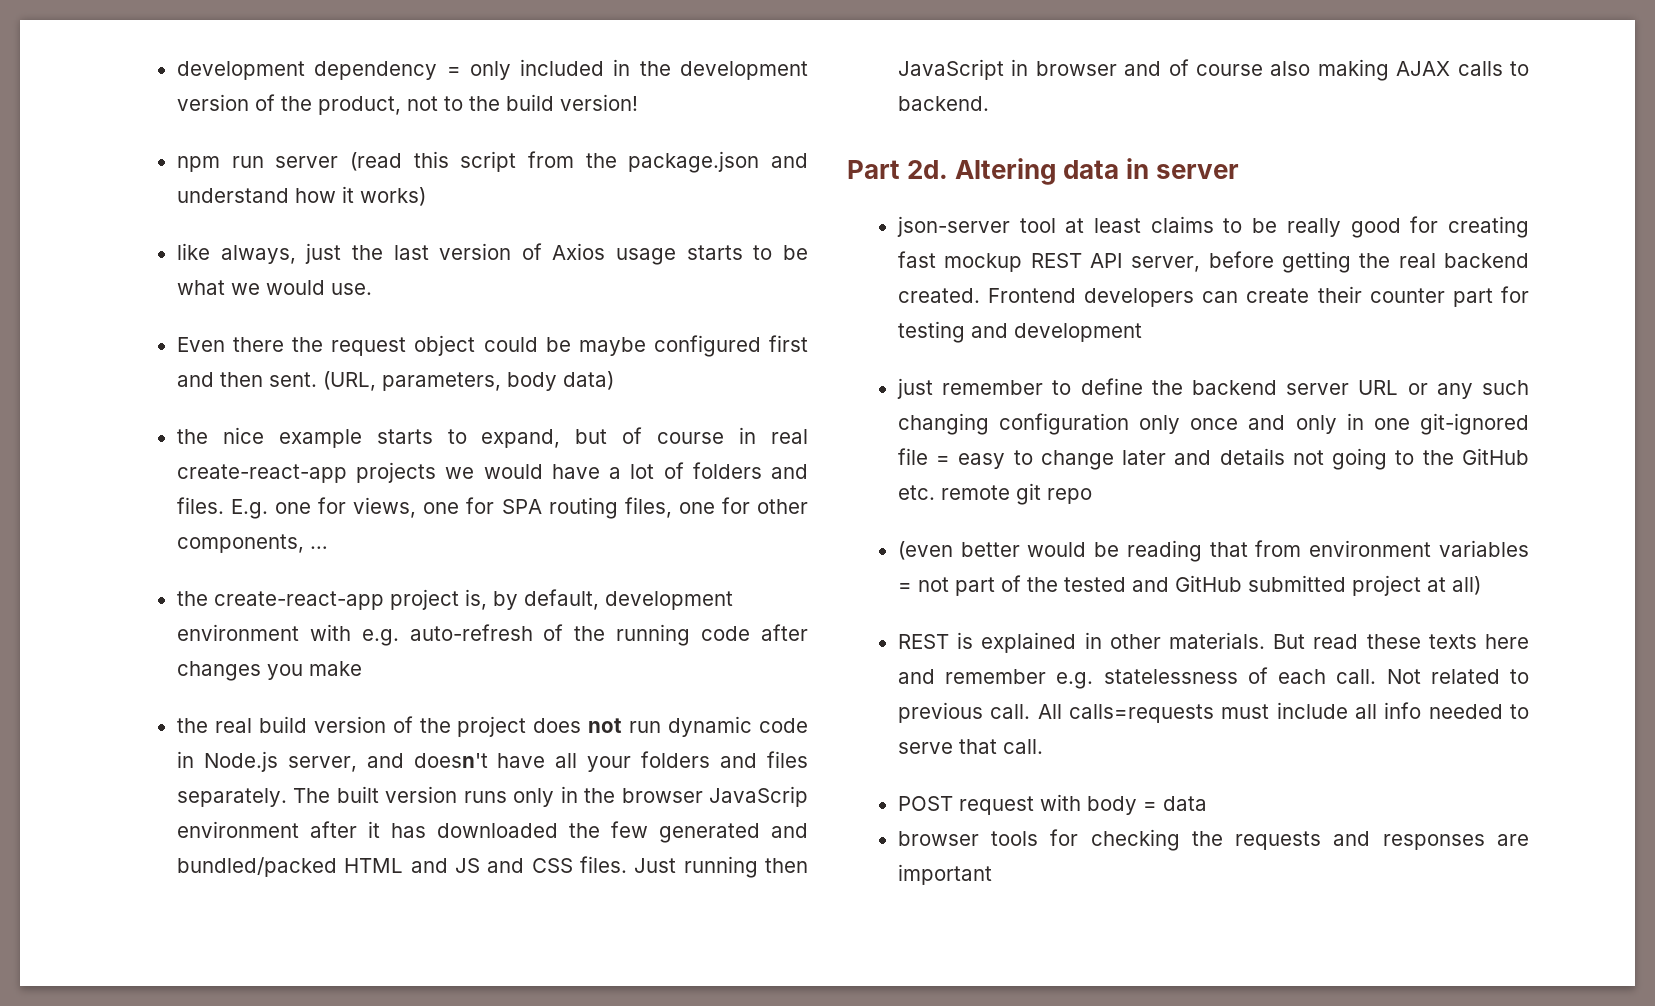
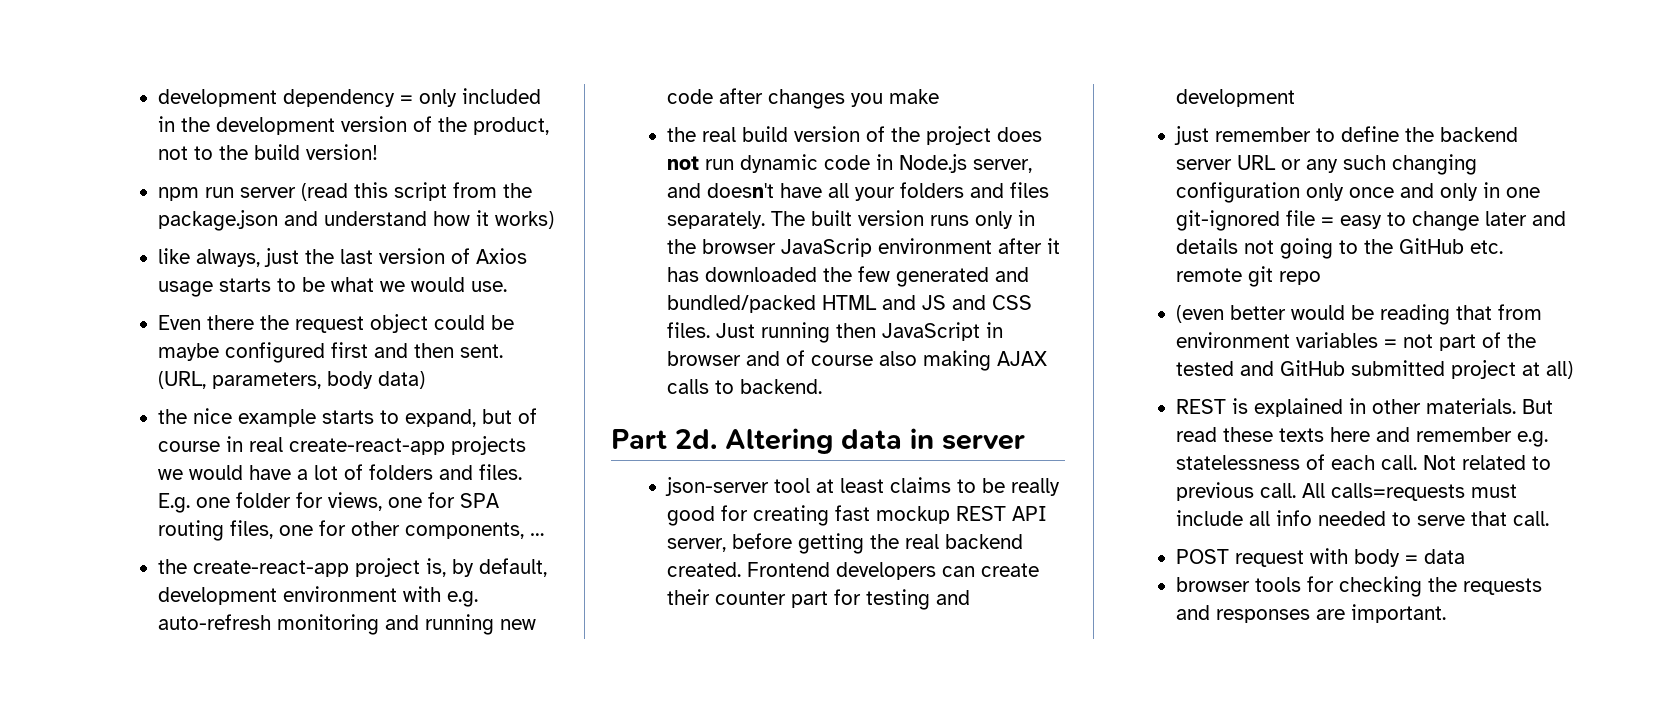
- E.g. one for views, one for SPA routing files, one for other components, …
+ E.g. one folder for views, one for SPA routing files, one for other components, …
- the create-react-app project is, by default, development environment with e.g. auto-refresh of the running code after changes you make
+ the create-react-app project is, by default, development environment with e.g. auto-refresh monitoring and running new code after changes you make
- browser tools for checking the requests and responses are important
+ browser tools for checking the requests and responses are important.

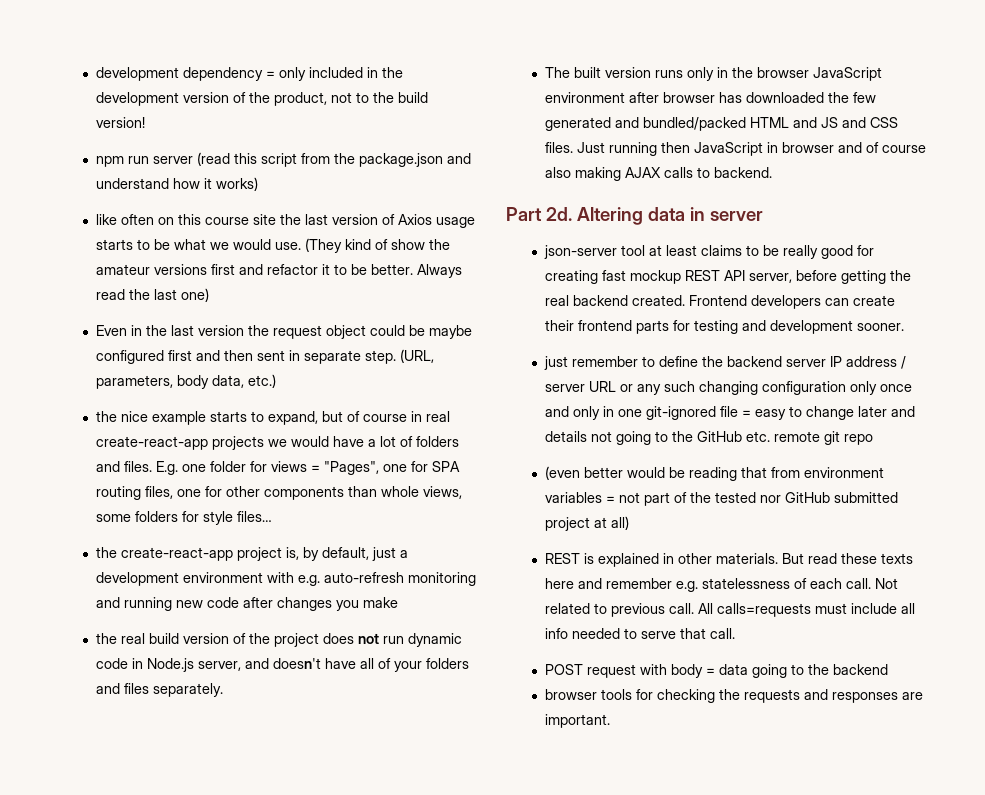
- like always, just the last version of Axios usage starts to be what we would use.
- Even there the request object could be maybe configured first and then sent.
+ like often on this course site the last version of Axios usage starts to be what we would use. (They kind of show the amateur versions first and refactor it to be better. Always read the last one)
+ Even in the last version the request object could be maybe configured first and then sent in separate step.
- (URL, parameters, body data)
+ (URL, parameters, body data, etc.)
- E.g. one folder for views, one for SPA routing files, one for other components, …
+ E.g. one folder for views = "Pages", one for SPA routing files, one for other components than whole views, some folders for style files…
- the create-react-app project is, by default, development environment with e.g. auto-refresh monitoring and running new code after changes you make
+ the create-react-app project is, by default, just a development environment with e.g. auto-refresh monitoring and running new code after changes you make
- the real build version of the project does not run dynamic code in Node.js server, and doesn't have all your folders and files separately. The built version runs only in the browser JavaScrip environment after it has downloaded the few generated and bundled/packed HTML and JS and CSS files.
+ the real build version of the project does not run dynamic code in Node.js server, and doesn't have all of your folders and files separately.
+ The built version runs only in the browser JavaScript environment after browser has downloaded the few generated and bundled/packed HTML and JS and CSS files.
- Frontend developers can create their counter part for testing and development
+ Frontend developers can create their frontend parts for testing and development sooner.
- just remember to define the backend server URL or any such changing configuration only once and only in one git-ignored file = easy to change later and details not going to the GitHub etc. remote git repo
+ just remember to define the backend server IP address / server URL or any such changing configuration only once and only in one git-ignored file = easy to change later and details not going to the GitHub etc. remote git repo
- (even better would be reading that from environment variables = not part of the tested and GitHub submitted project at all)
+ (even better would be reading that from environment variables = not part of the tested nor GitHub submitted project at all)
- POST request with body = data
+ POST request with body = data going to the backend

